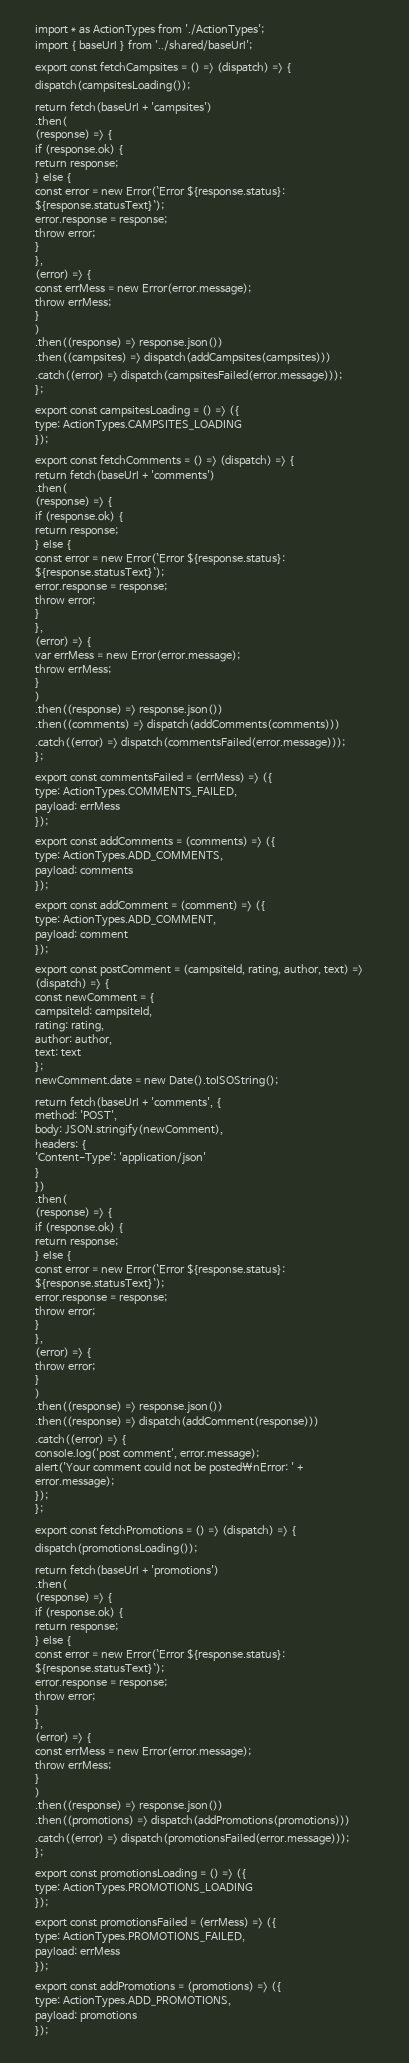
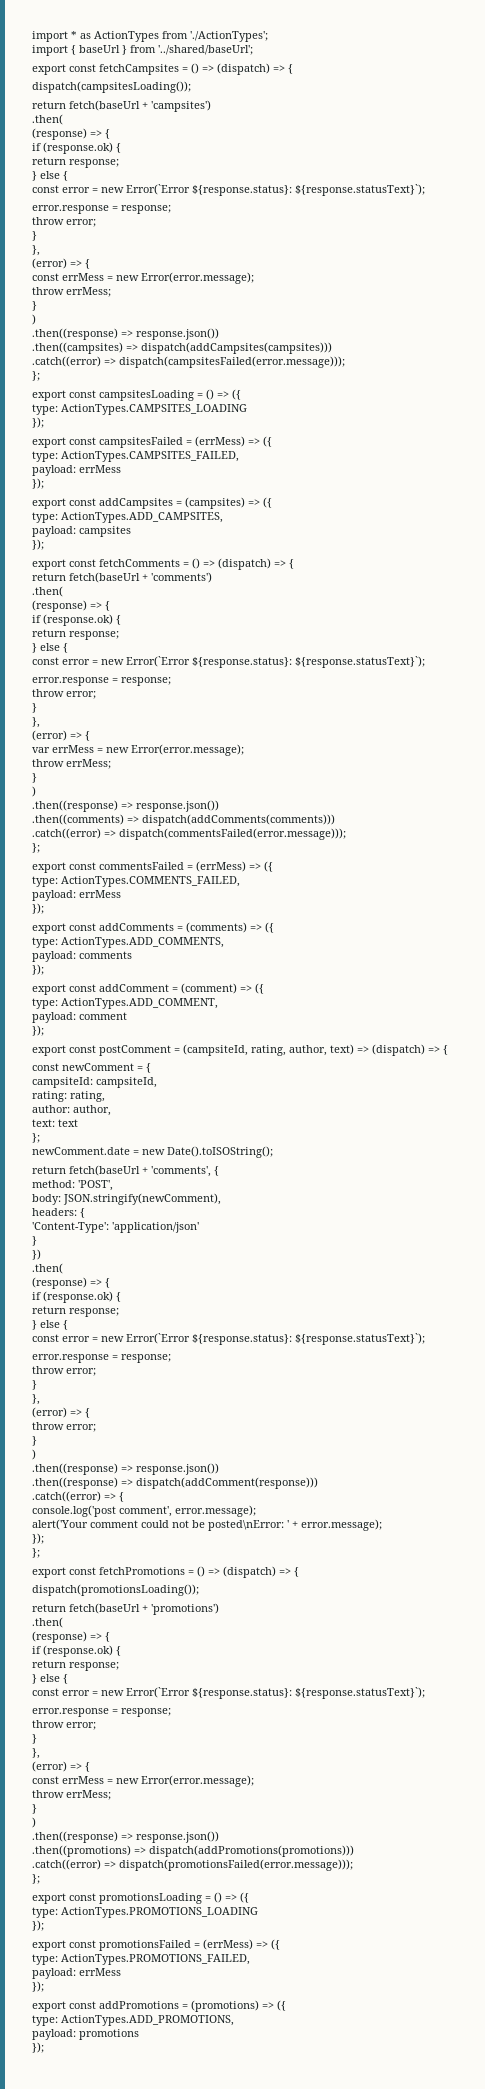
+ export const campsitesFailed = (errMess) => ({
+ type: ActionTypes.CAMPSITES_FAILED,
+ payload: errMess
+ });
+ export const addCampsites = (campsites) => ({
+ type: ActionTypes.ADD_CAMPSITES,
+ payload: campsites
+ });

